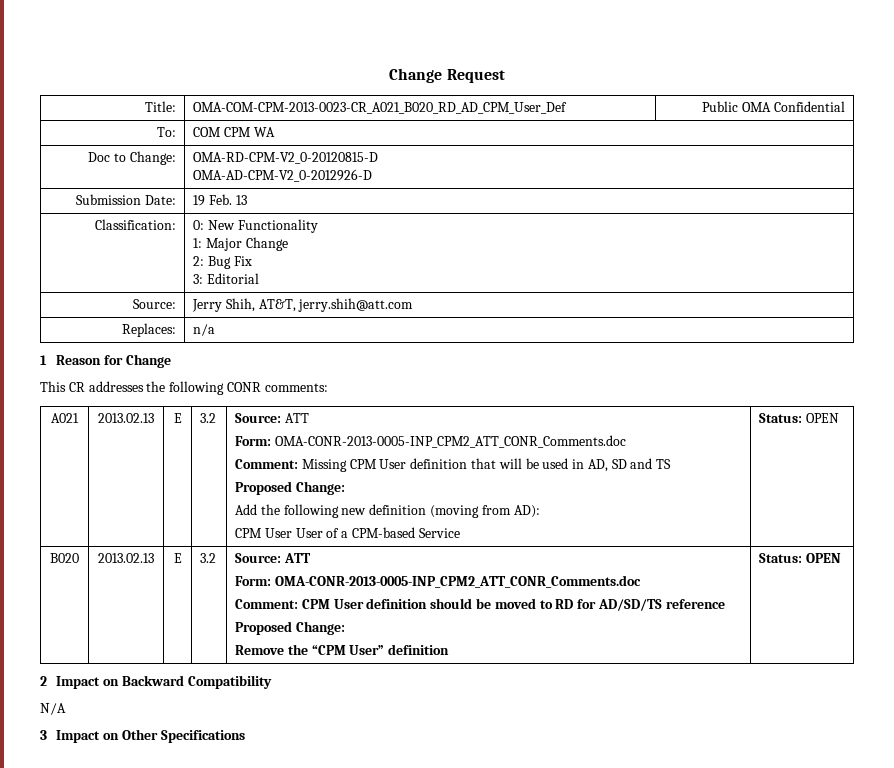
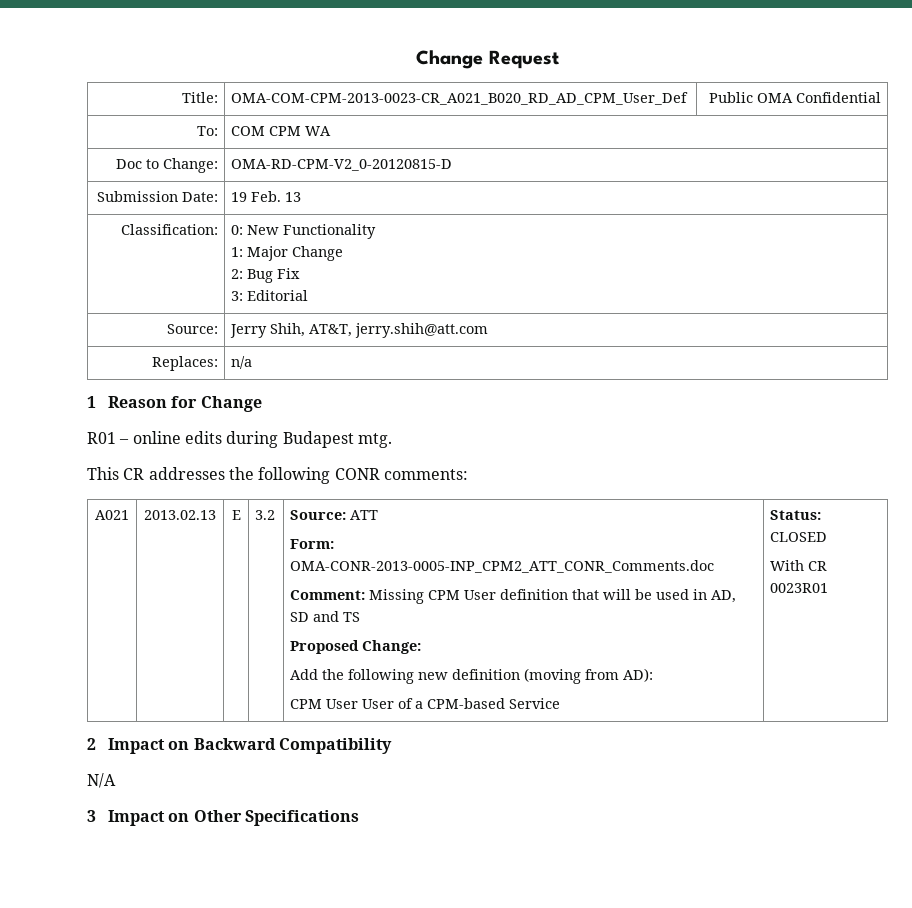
  Doc to Change: | OMA-RD-CPM-V2_0-20120815-D
- OMA-AD-CPM-V2_0-2012926-D
+ R01 – online edits during Budapest mtg.
- CPM User User of a CPM-based Service | Status: OPEN
- B020 | 2013.02.13 | E | 3.2 | Source: ATT
- Form: OMA-CONR-2013-0005-INP_CPM2_ATT_CONR_Comments.doc
- Comment: CPM User definition should be moved to RD for AD/SD/TS reference
- Proposed Change:
- Remove the “CPM User” definition | Status: OPEN
+ CPM User User of a CPM-based Service | Status: CLOSED
+ With CR 0023R01

